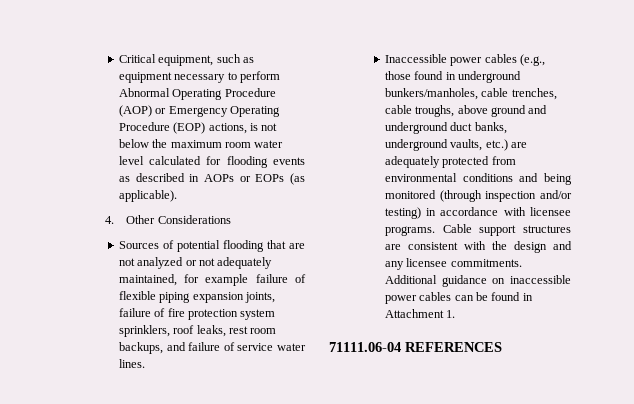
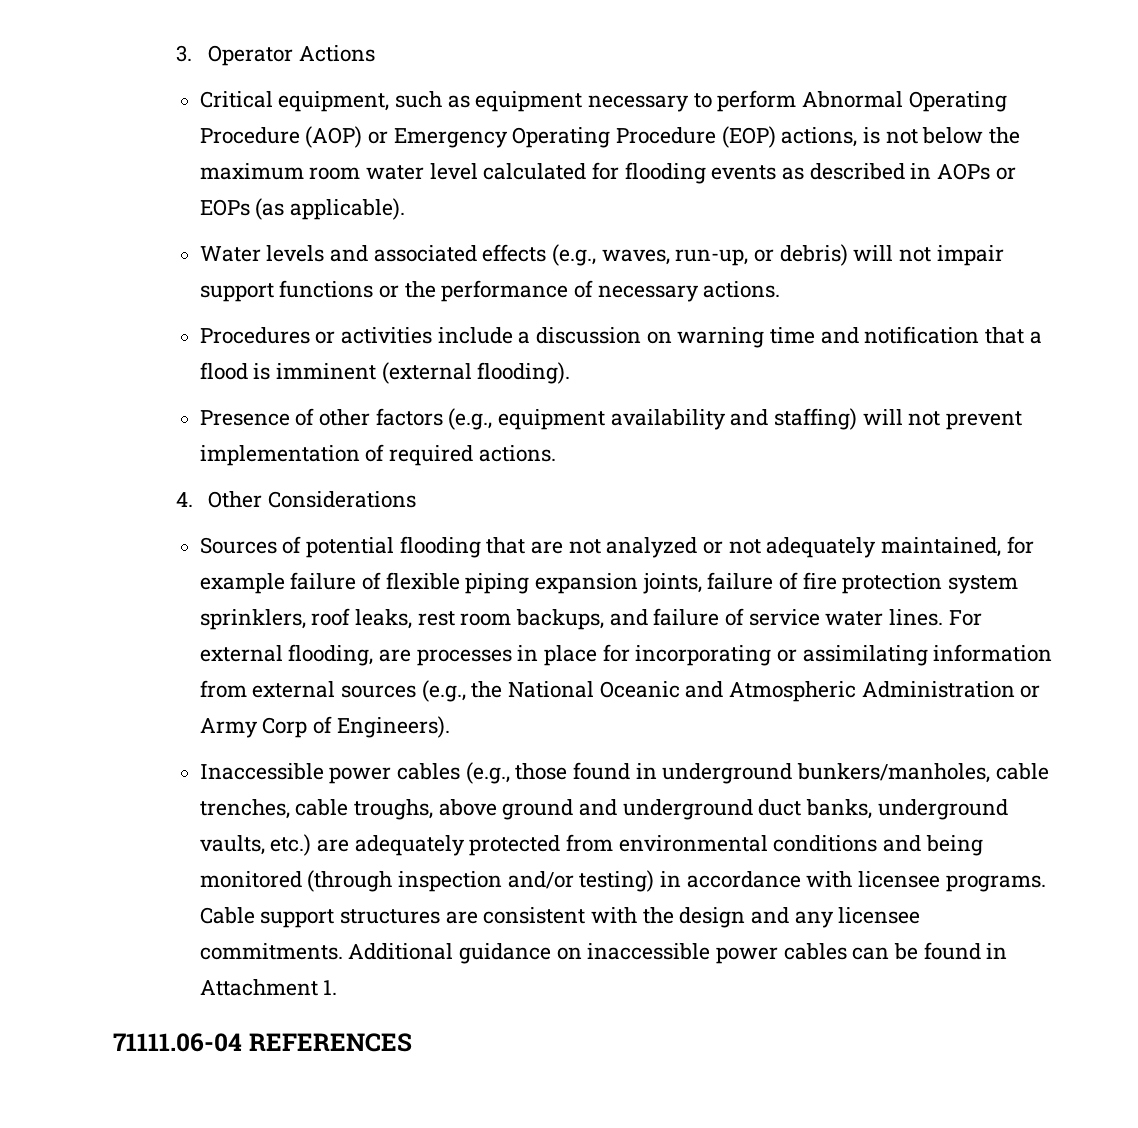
+ 3. Operator Actions
+ Water levels and associated effects (e.g., waves, run-up, or debris) will not impair support functions or the performance of necessary actions.
+ Procedures or activities include a discussion on warning time and notification that a flood is imminent (external flooding).
+ Presence of other factors (e.g., equipment availability and staffing) will not prevent implementation of required actions.
+ For external flooding, are processes in place for incorporating or assimilating information from external sources (e.g., the National Oceanic and Atmospheric Administration or Army Corp of Engineers).

